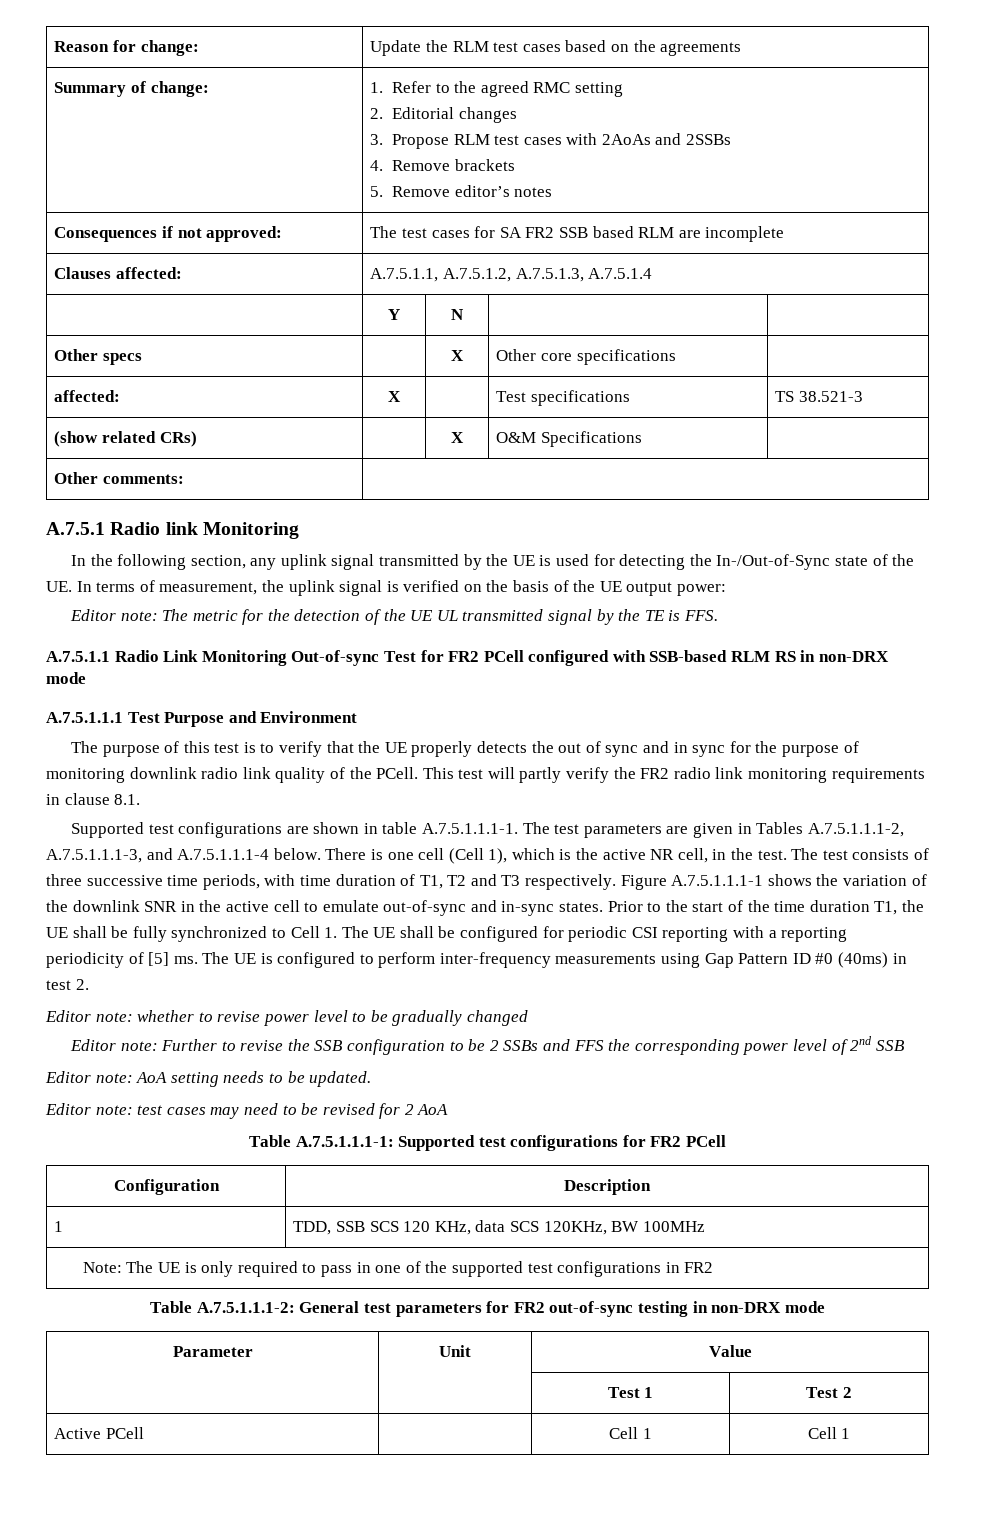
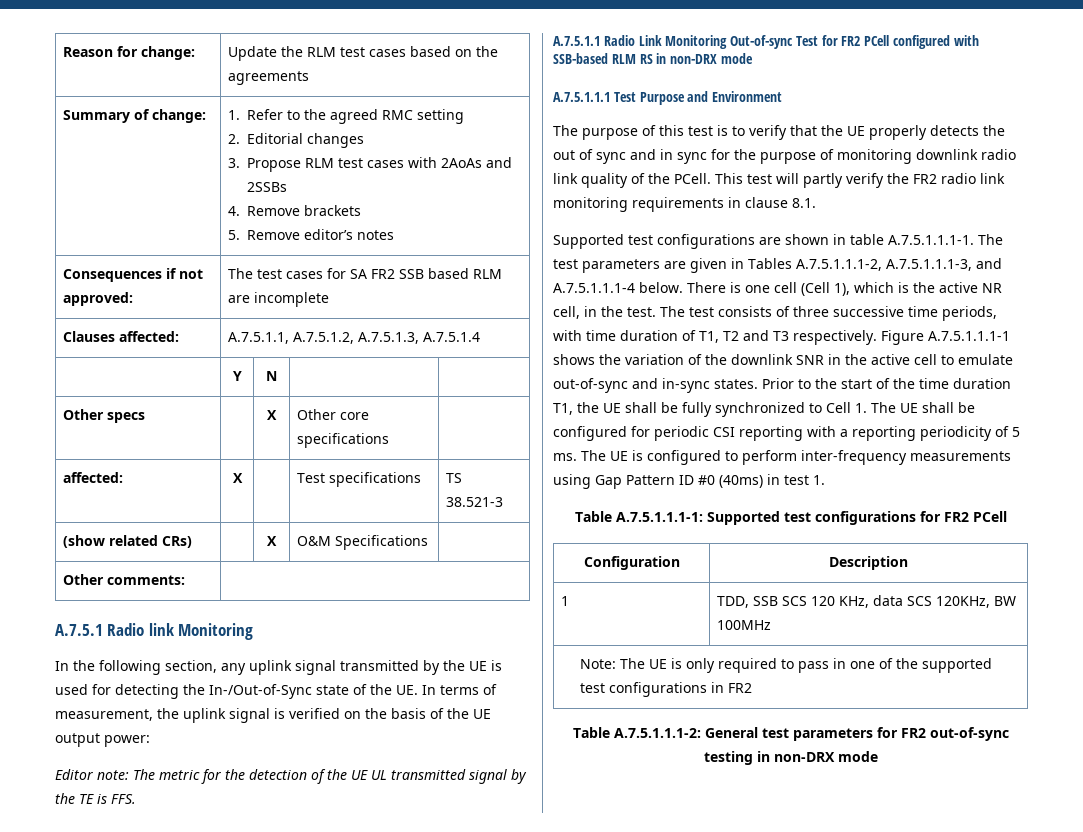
- Prior to the start of the time duration T1, the UE shall be fully synchronized to Cell 1. The UE shall be configured for periodic CSI reporting with a reporting periodicity of [5] ms.
+ Prior to the start of the time duration T1, the UE shall be fully synchronized to Cell 1. The UE shall be configured for periodic CSI reporting with a reporting periodicity of 5 ms.
- The UE is configured to perform inter-frequency measurements using Gap Pattern ID #0 (40ms) in test 2.
- Editor note: whether to revise power level to be gradually changed
- Editor note: Further to revise the SSB configuration to be 2 SSBs and FFS the corresponding power level of 2nd SSB
- Editor note: AoA setting needs to be updated.
- Editor note: test cases may need to be revised for 2 AoA
+ The UE is configured to perform inter-frequency measurements using Gap Pattern ID #0 (40ms) in test 1.
- Parameter | Unit | Value
- | | Test 1 | Test 2
- Active PCell | | Cell 1 | Cell 1

